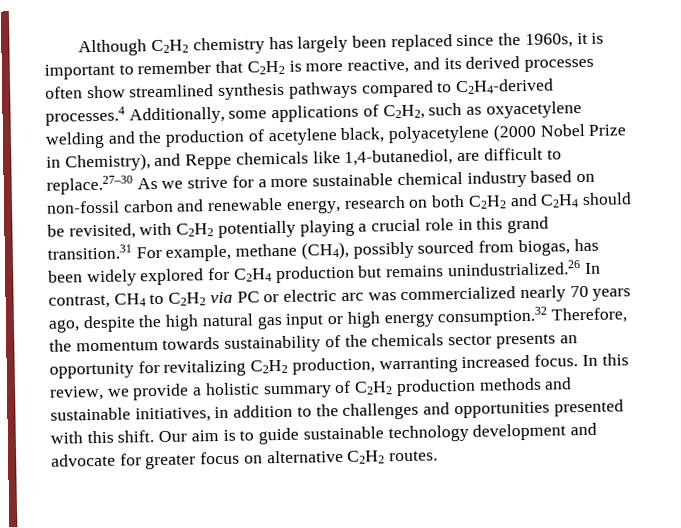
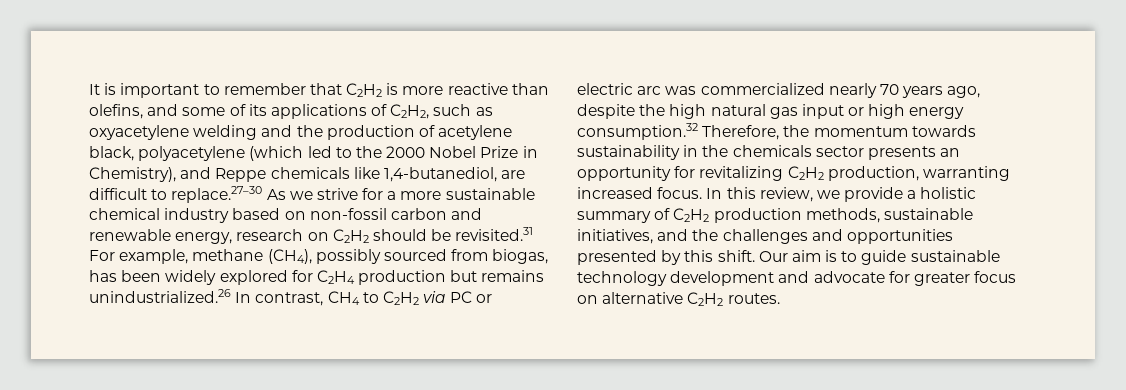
- Although C2H2 chemistry has largely been replaced since the 1960s, it is important to remember that C2H2 is more reactive, and its derived processes often show streamlined synthesis pathways compared to C2H4-derived processes.4 Additionally, some applications of C2H2, such as oxyacetylene welding and the production of acetylene black, polyacetylene (2000 Nobel Prize in Chemistry), and Reppe chemicals like 1,4-butanediol, are difficult to replace.27–30 As we strive for a more sustainable chemical industry based on non-fossil carbon and renewable energy, research on both C2H2 and C2H4 should be revisited, with C2H2 potentially playing a crucial role in this grand transition.31 For example, methane (CH4), possibly sourced from biogas, has been widely explored for C2H4 production but remains unindustrialized.26 In contrast, CH4 to C2H2 via PC or electric arc was commercialized nearly 70 years ago, despite the high natural gas input or high energy consumption.32 Therefore, the momentum towards sustainability of the chemicals sector presents an opportunity for revitalizing C2H2 production, warranting increased focus.
+ It is important to remember that C2H2 is more reactive than olefins, and some of its applications of C2H2, such as oxyacetylene welding and the production of acetylene black, polyacetylene (which led to the 2000 Nobel Prize in Chemistry), and Reppe chemicals like 1,4-butanediol, are difficult to replace.27–30 As we strive for a more sustainable chemical industry based on non-fossil carbon and renewable energy, research on C2H2 should be revisited.31 For example, methane (CH4), possibly sourced from biogas, has been widely explored for C2H4 production but remains unindustrialized.26 In contrast, CH4 to C2H2 via PC or electric arc was commercialized nearly 70 years ago, despite the high natural gas input or high energy consumption.32 Therefore, the momentum towards sustainability in the chemicals sector presents an opportunity for revitalizing C2H2 production, warranting increased focus.
- In this review, we provide a holistic summary of C2H2 production methods and sustainable initiatives, in addition to the challenges and opportunities presented with this shift.
+ In this review, we provide a holistic summary of C2H2 production methods, sustainable initiatives, and the challenges and opportunities presented by this shift.

